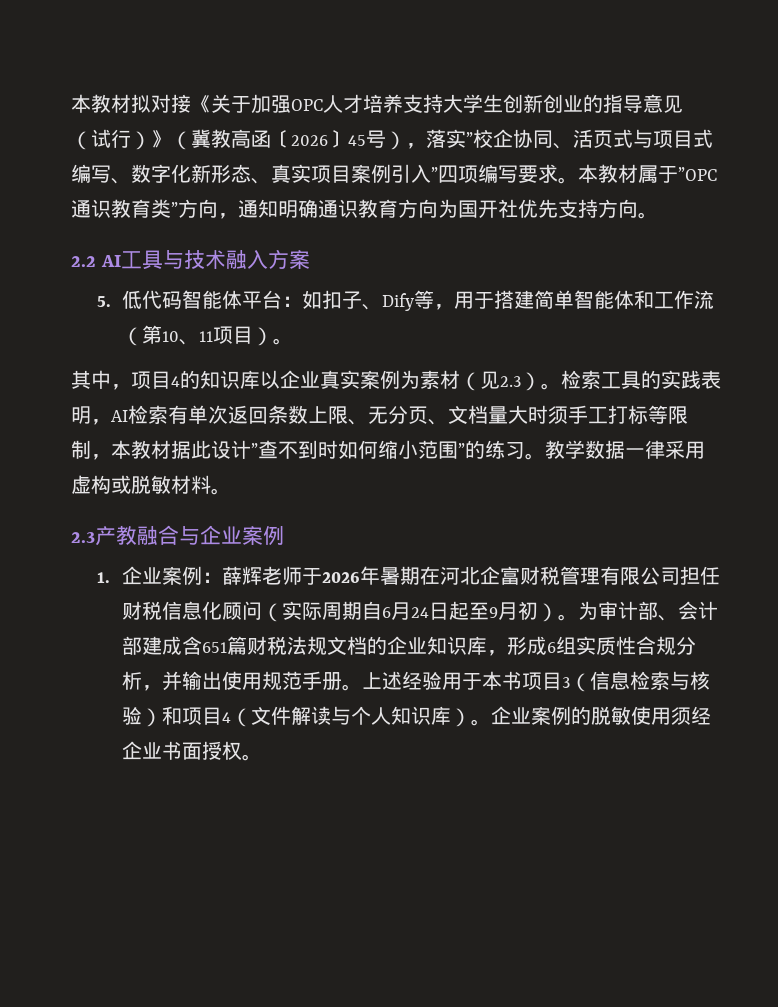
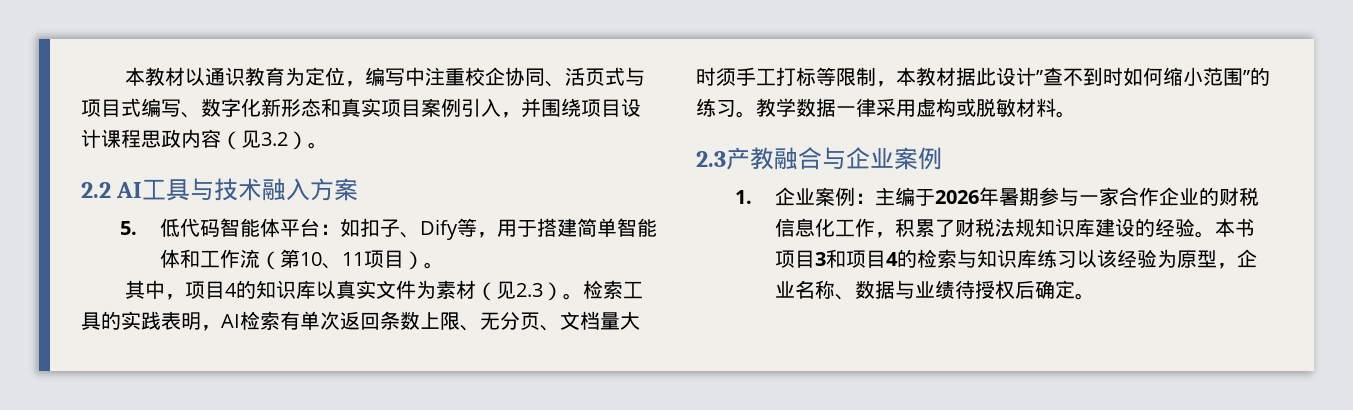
- 本教材拟对接《关于加强OPC人才培养支持大学生创新创业的指导意见（试行）》（冀教高函〔2026〕45号），落实”校企协同、活页式与项目式编写、数字化新形态、真实项目案例引入”四项编写要求。本教材属于”OPC通识教育类”方向，通知明确通识教育方向为国开社优先支持方向。
+ 本教材以通识教育为定位，编写中注重校企协同、活页式与项目式编写、数字化新形态和真实项目案例引入，并围绕项目设计课程思政内容（见3.2）。
- 其中，项目4的知识库以企业真实案例为素材（见2.3）。
+ 其中，项目4的知识库以真实文件为素材（见2.3）。
- 1.企业案例：薛辉老师于2026年暑期在河北企富财税管理有限公司担任财税信息化顾问（实际周期自6月24日起至9月初）。为审计部、会计部建成含651篇财税法规文档的企业知识库，形成6组实质性合规分析，并输出使用规范手册。上述经验用于本书项目3（信息检索与核验）和项目4（文件解读与个人知识库）。企业案例的脱敏使用须经企业书面授权。
+ 1.企业案例：主编于2026年暑期参与一家合作企业的财税信息化工作，积累了财税法规知识库建设的经验。本书项目3和项目4的检索与知识库练习以该经验为原型，企业名称、数据与业绩待授权后确定。

